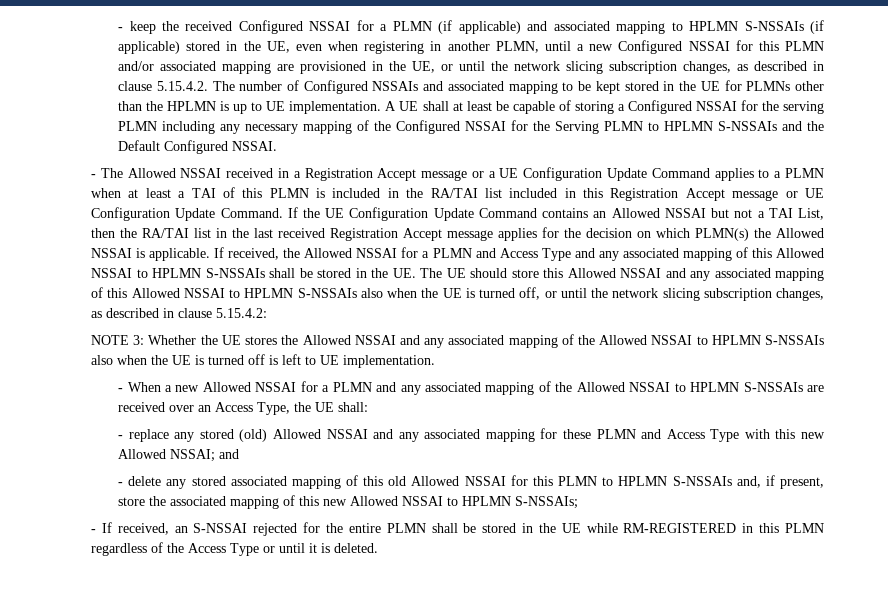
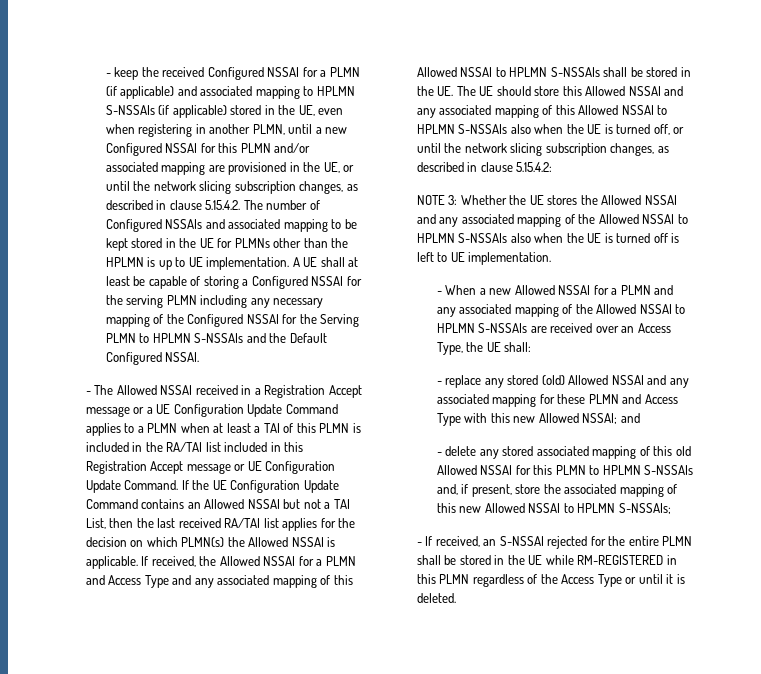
- If the UE Configuration Update Command contains an Allowed NSSAI but not a TAI List, then the RA/TAI list in the last received Registration Accept message applies for the decision on which PLMN(s) the Allowed NSSAI is applicable.
+ If the UE Configuration Update Command contains an Allowed NSSAI but not a TAI List, then the last received RA/TAI list applies for the decision on which PLMN(s) the Allowed NSSAI is applicable.

